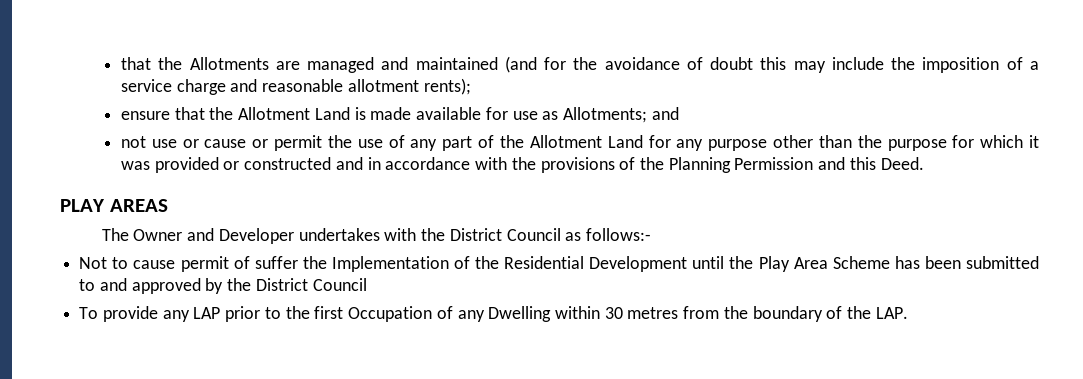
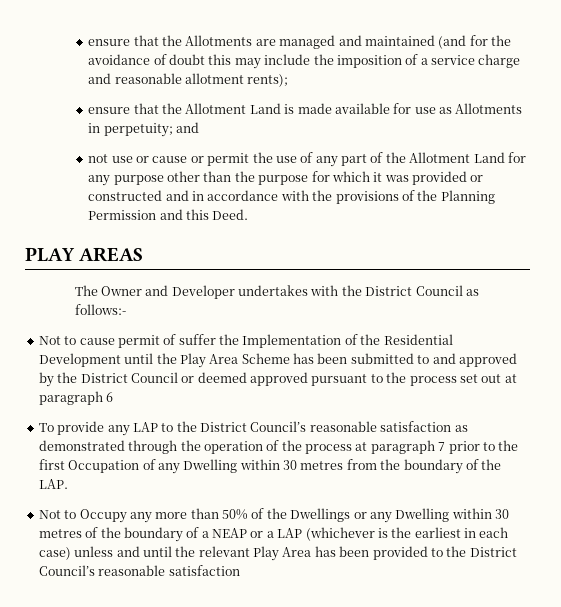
- that the Allotments are managed and maintained (and for the avoidance of doubt this may include the imposition of a service charge and reasonable allotment rents);
+ ensure that the Allotments are managed and maintained (and for the avoidance of doubt this may include the imposition of a service charge and reasonable allotment rents);
- ensure that the Allotment Land is made available for use as Allotments; and
+ ensure that the Allotment Land is made available for use as Allotments in perpetuity; and
- Not to cause permit of suffer the Implementation of the Residential Development until the Play Area Scheme has been submitted to and approved by the District Council
- To provide any LAP prior to the first Occupation of any Dwelling within 30 metres from the boundary of the LAP.
+ Not to cause permit of suffer the Implementation of the Residential Development until the Play Area Scheme has been submitted to and approved by the District Council or deemed approved pursuant to the process set out at paragraph 6
+ To provide any LAP to the District Council’s reasonable satisfaction as demonstrated through the operation of the process at paragraph 7 prior to the first Occupation of any Dwelling within 30 metres from the boundary of the LAP.
+ Not to Occupy any more than 50% of the Dwellings or any Dwelling within 30 metres of the boundary of a NEAP or a LAP (whichever is the earliest in each case) unless and until the relevant Play Area has been provided to the District Council’s reasonable satisfaction

